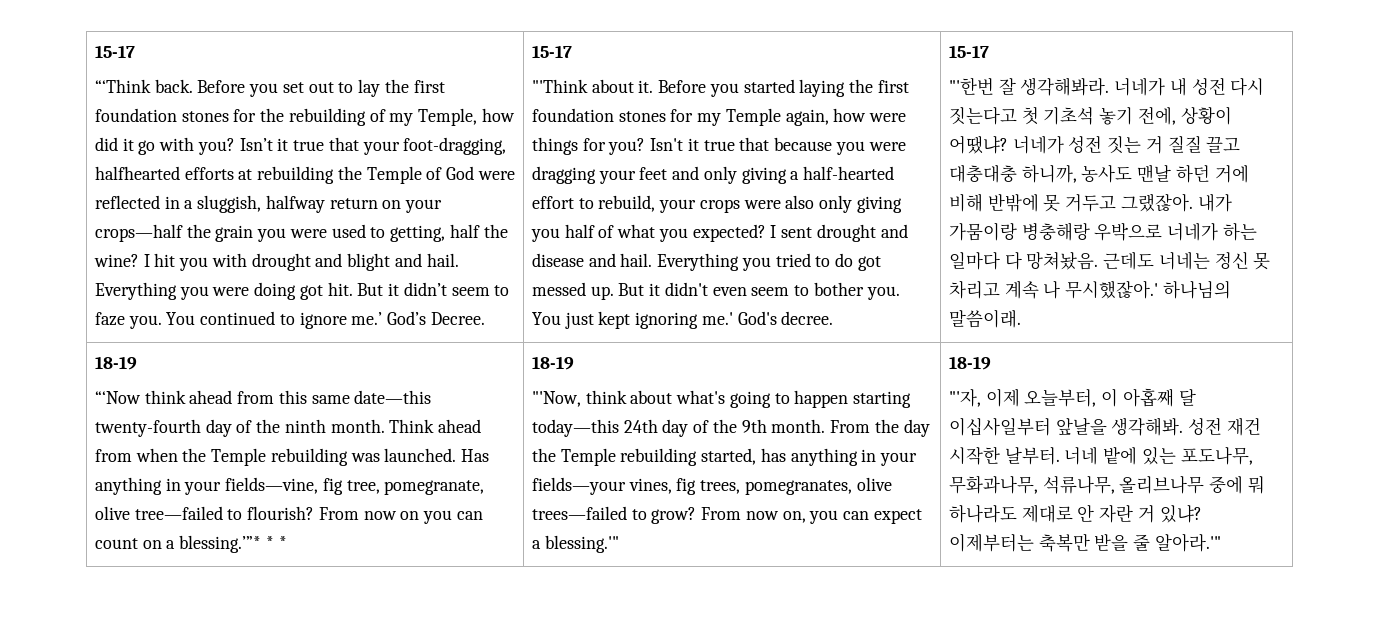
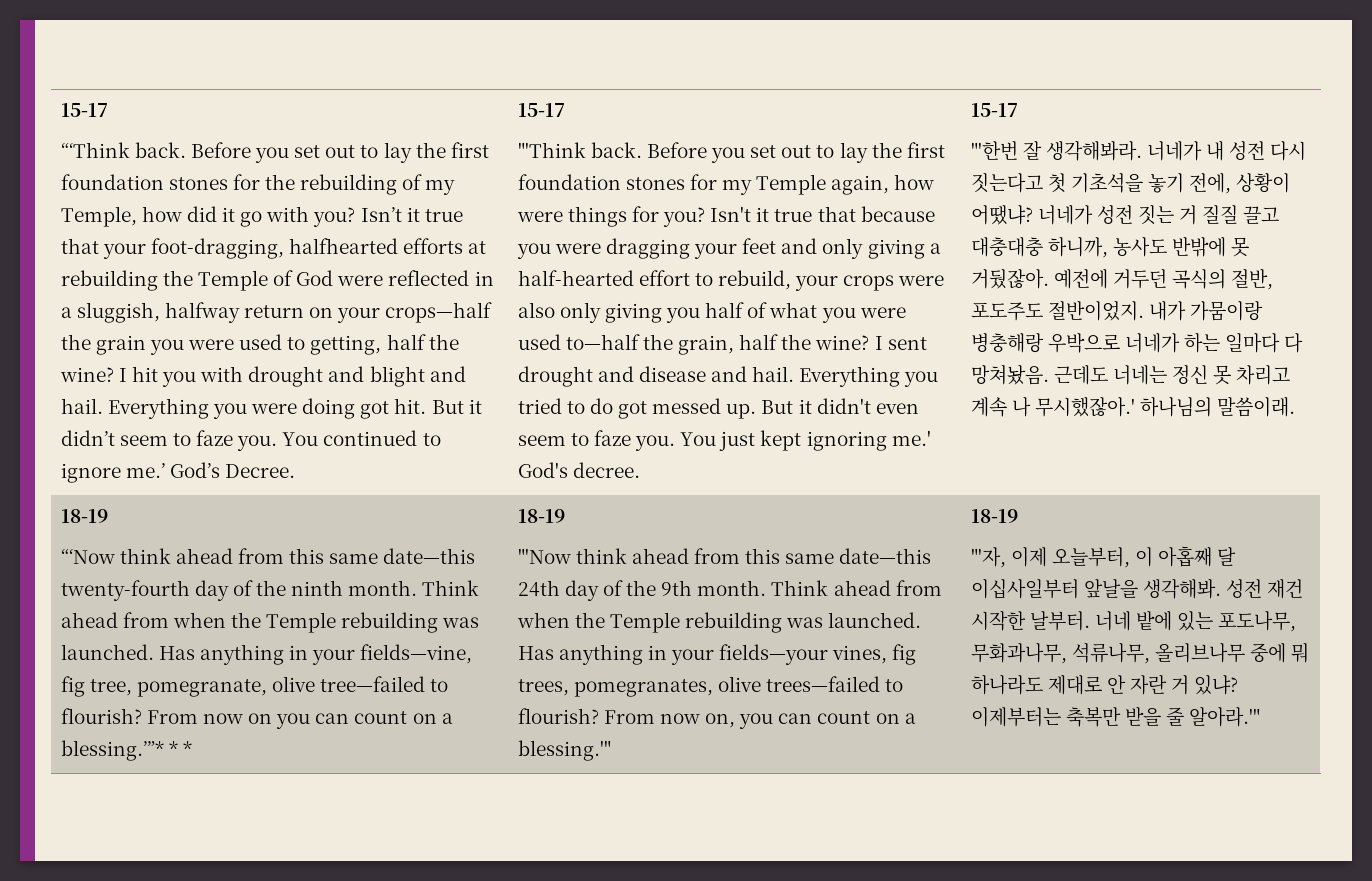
- "'Think about it. Before you started laying the first foundation stones for my Temple again, how were things for you?
+ "'Think back. Before you set out to lay the first foundation stones for my Temple again, how were things for you?
- Isn't it true that because you were dragging your feet and only giving a half-hearted effort to rebuild, your crops were also only giving you half of what you expected?
+ Isn't it true that because you were dragging your feet and only giving a half-hearted effort to rebuild, your crops were also only giving you half of what you were used to—half the grain, half the wine?
- But it didn't even seem to bother you.
+ But it didn't even seem to faze you.
- 너네가 내 성전 다시 짓는다고 첫 기초석 놓기 전에, 상황이 어땠냐?
+ 너네가 내 성전 다시 짓는다고 첫 기초석을 놓기 전에, 상황이 어땠냐?
- 너네가 성전 짓는 거 질질 끌고 대충대충 하니까, 농사도 맨날 하던 거에 비해 반밖에 못 거두고 그랬잖아.
+ 너네가 성전 짓는 거 질질 끌고 대충대충 하니까, 농사도 반밖에 못 거뒀잖아. 예전에 거두던 곡식의 절반, 포도주도 절반이었지.
- "'Now, think about what's going to happen starting today—this 24th day of the 9th month.
+ "'Now think ahead from this same date—this 24th day of the 9th month.
- From the day the Temple rebuilding started, has anything in your fields—your vines, fig trees, pomegranates, olive trees—failed to grow?
+ Think ahead from when the Temple rebuilding was launched. Has anything in your fields—your vines, fig trees, pomegranates, olive trees—failed to flourish?
- From now on, you can expect a blessing.'"
+ From now on, you can count on a blessing.'"

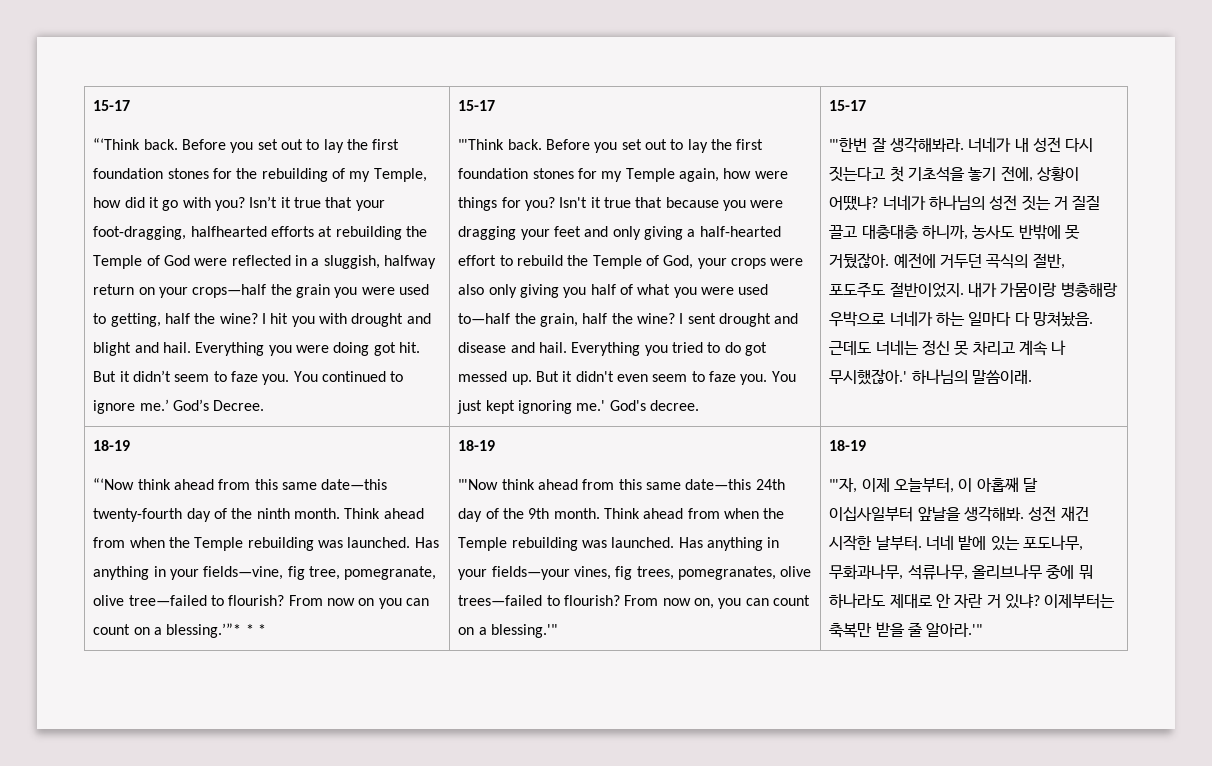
- Isn't it true that because you were dragging your feet and only giving a half-hearted effort to rebuild, your crops were also only giving you half of what you were used to—half the grain, half the wine?
+ Isn't it true that because you were dragging your feet and only giving a half-hearted effort to rebuild the Temple of God, your crops were also only giving you half of what you were used to—half the grain, half the wine?
- 너네가 성전 짓는 거 질질 끌고 대충대충 하니까, 농사도 반밖에 못 거뒀잖아.
+ 너네가 하나님의 성전 짓는 거 질질 끌고 대충대충 하니까, 농사도 반밖에 못 거뒀잖아.

